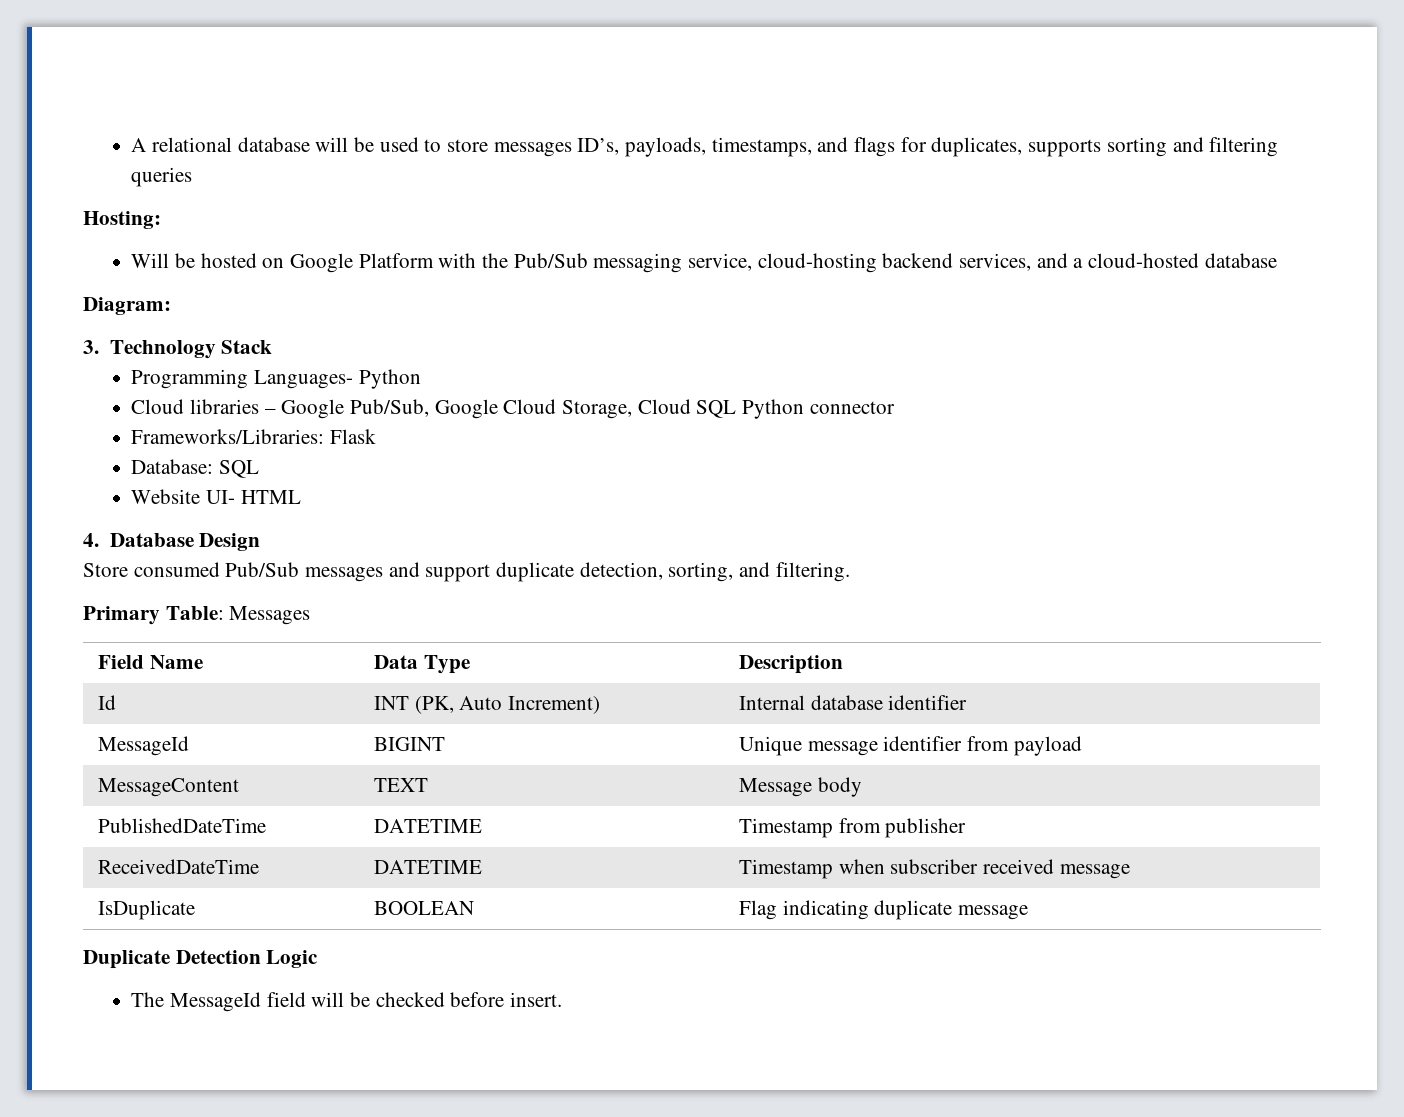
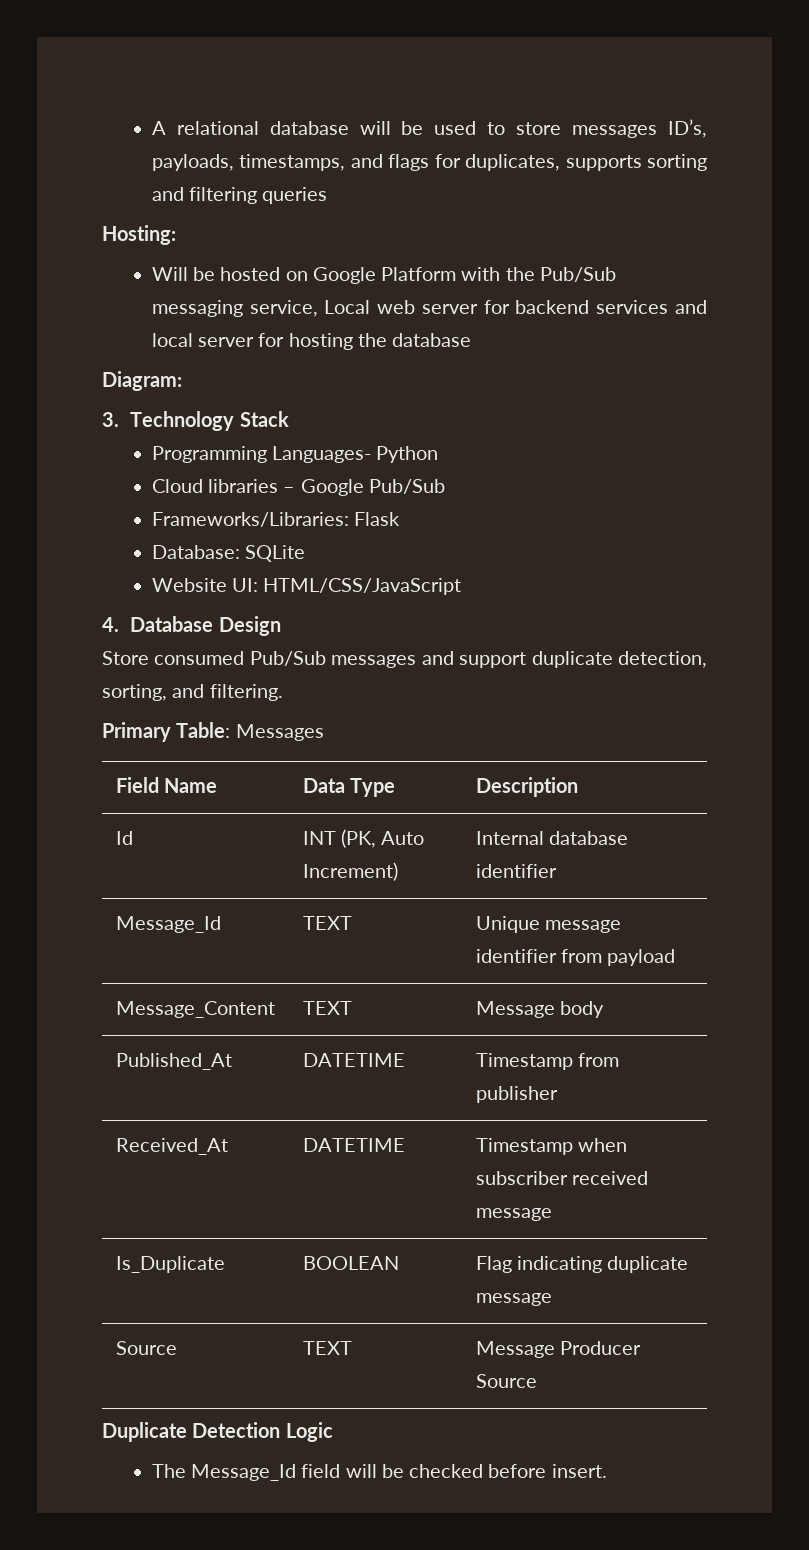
- Will be hosted on Google Platform with the Pub/Sub messaging service, cloud-hosting backend services, and a cloud-hosted database
+ Will be hosted on Google Platform with the Pub/Sub messaging service, Local web server for backend services and local server for hosting the database
- Cloud libraries – Google Pub/Sub, Google Cloud Storage, Cloud SQL Python connector
+ Cloud libraries – Google Pub/Sub
- Database: SQL
+ Database: SQLite
- Website UI- HTML
+ Website UI: HTML/CSS/JavaScript
- MessageId | BIGINT | Unique message identifier from payload
+ Message_Id | TEXT | Unique message identifier from payload
- MessageContent | TEXT | Message body
+ Message_Content | TEXT | Message body
- PublishedDateTime | DATETIME | Timestamp from publisher
+ Published_At | DATETIME | Timestamp from publisher
- ReceivedDateTime | DATETIME | Timestamp when subscriber received message
+ Received_At | DATETIME | Timestamp when subscriber received message
- IsDuplicate | BOOLEAN | Flag indicating duplicate message
+ Is_Duplicate | BOOLEAN | Flag indicating duplicate message
+ Source | TEXT | Message Producer Source
- The MessageId field will be checked before insert.
+ The Message_Id field will be checked before insert.

